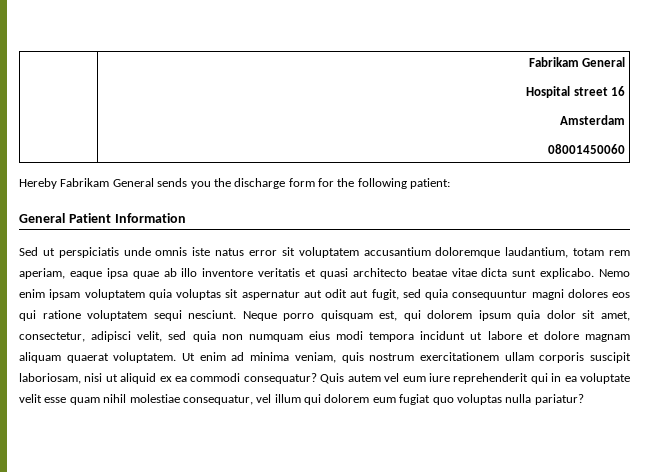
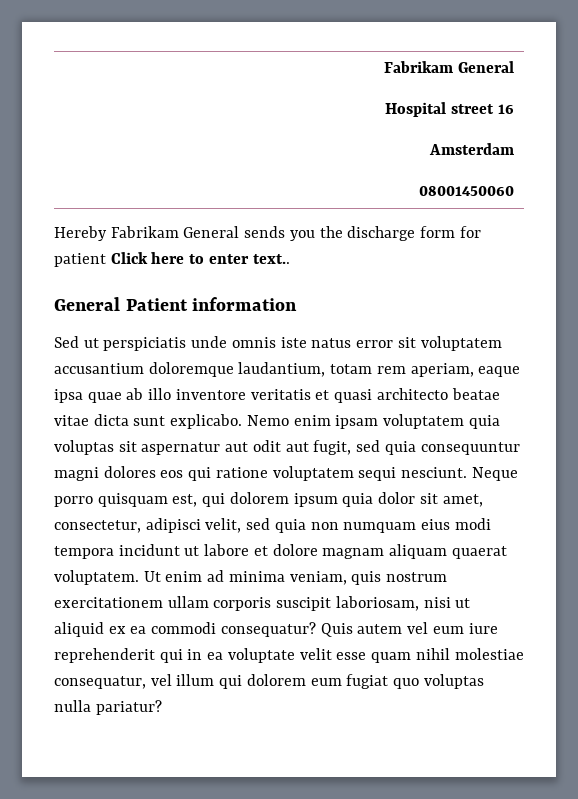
- Hereby Fabrikam General sends you the discharge form for the following patient:
+ Hereby Fabrikam General sends you the discharge form for patient Click here to enter text..
- General Patient Information
+ General Patient information

